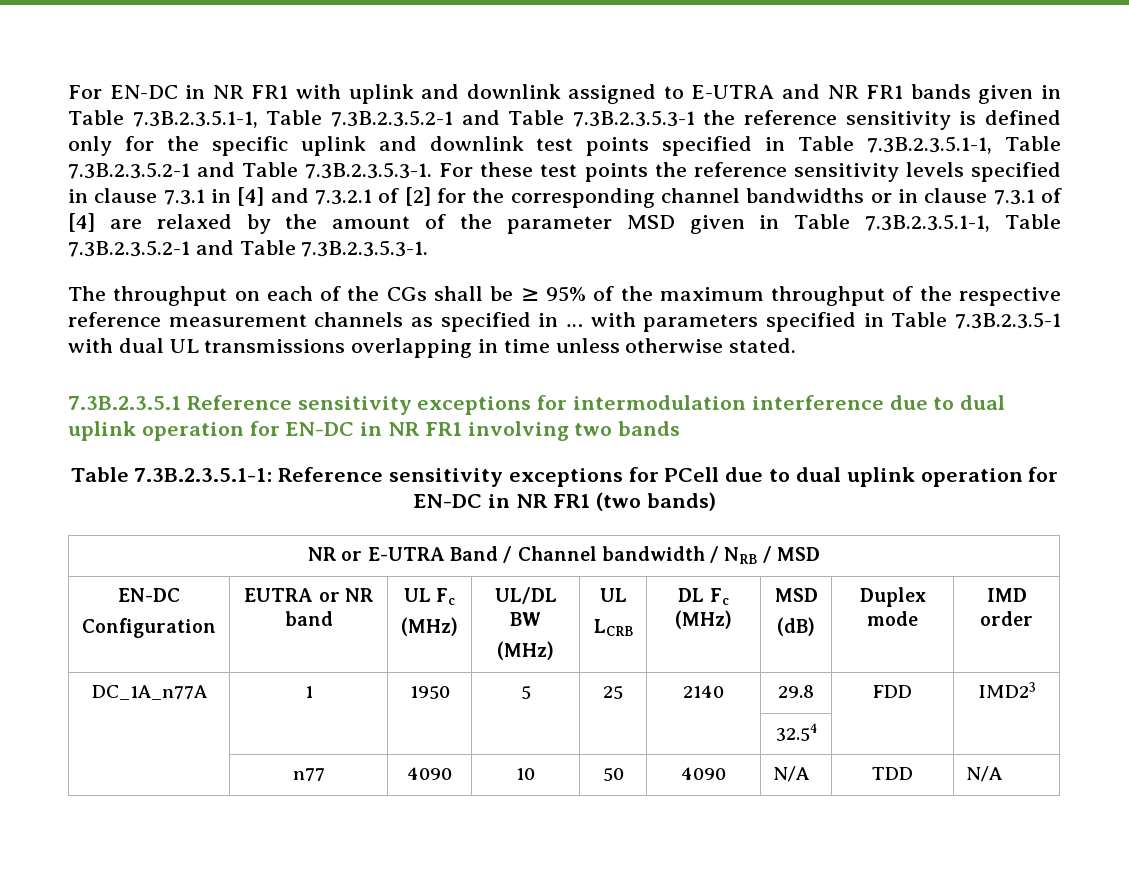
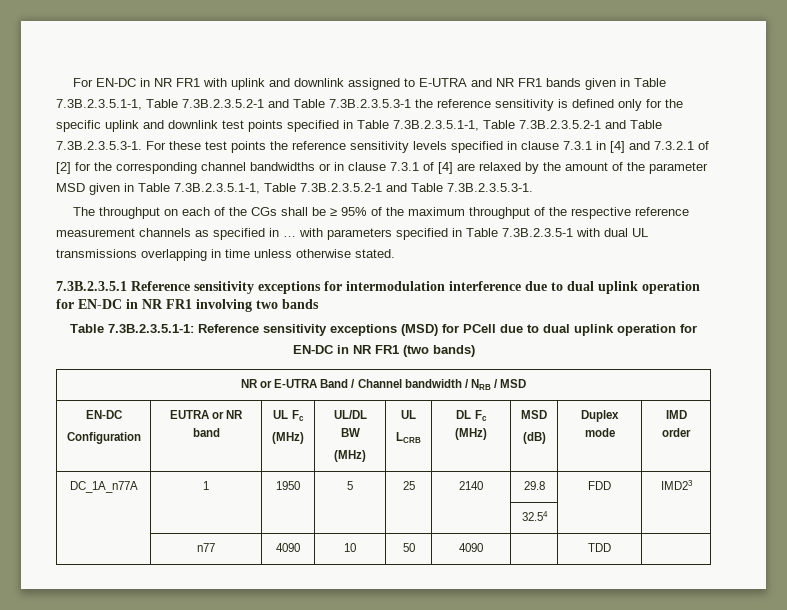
- Table 7.3B.2.3.5.1-1: Reference sensitivity exceptions for PCell due to dual uplink operation for EN-DC in NR FR1 (two bands)
+ Table 7.3B.2.3.5.1-1: Reference sensitivity exceptions (MSD) for PCell due to dual uplink operation for EN-DC in NR FR1 (two bands)
- | n77 | 4090 | 10 | 50 | 4090 | N/A | TDD | N/A
+ | n77 | 4090 | 10 | 50 | 4090 | | TDD |

